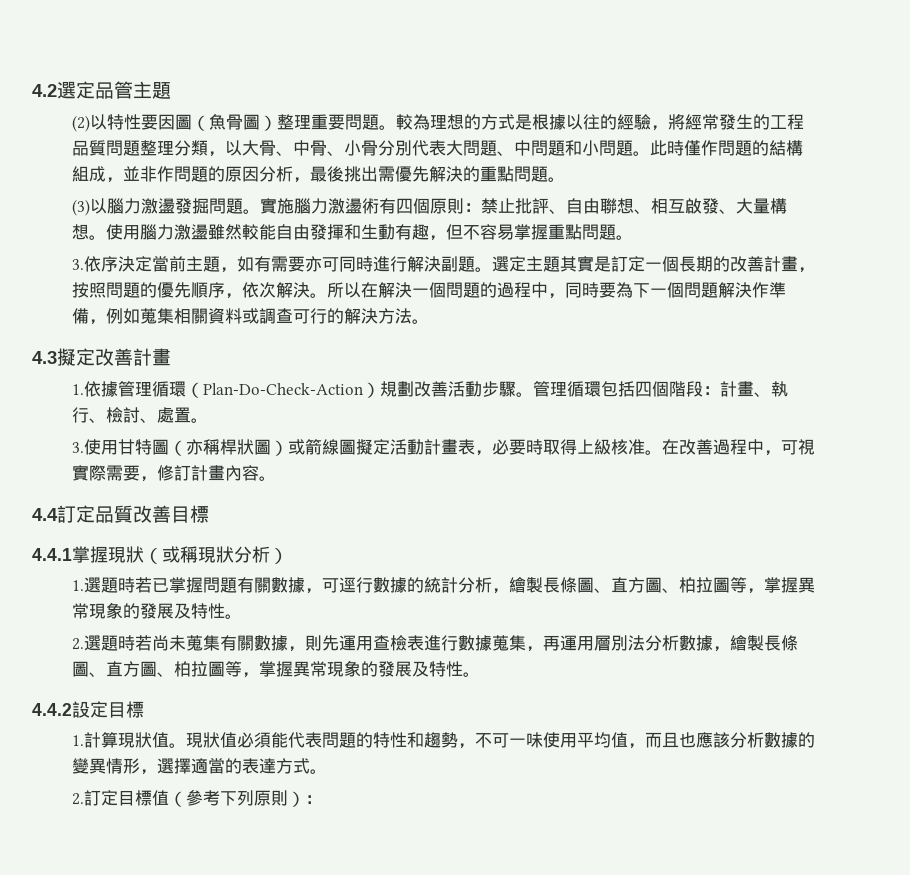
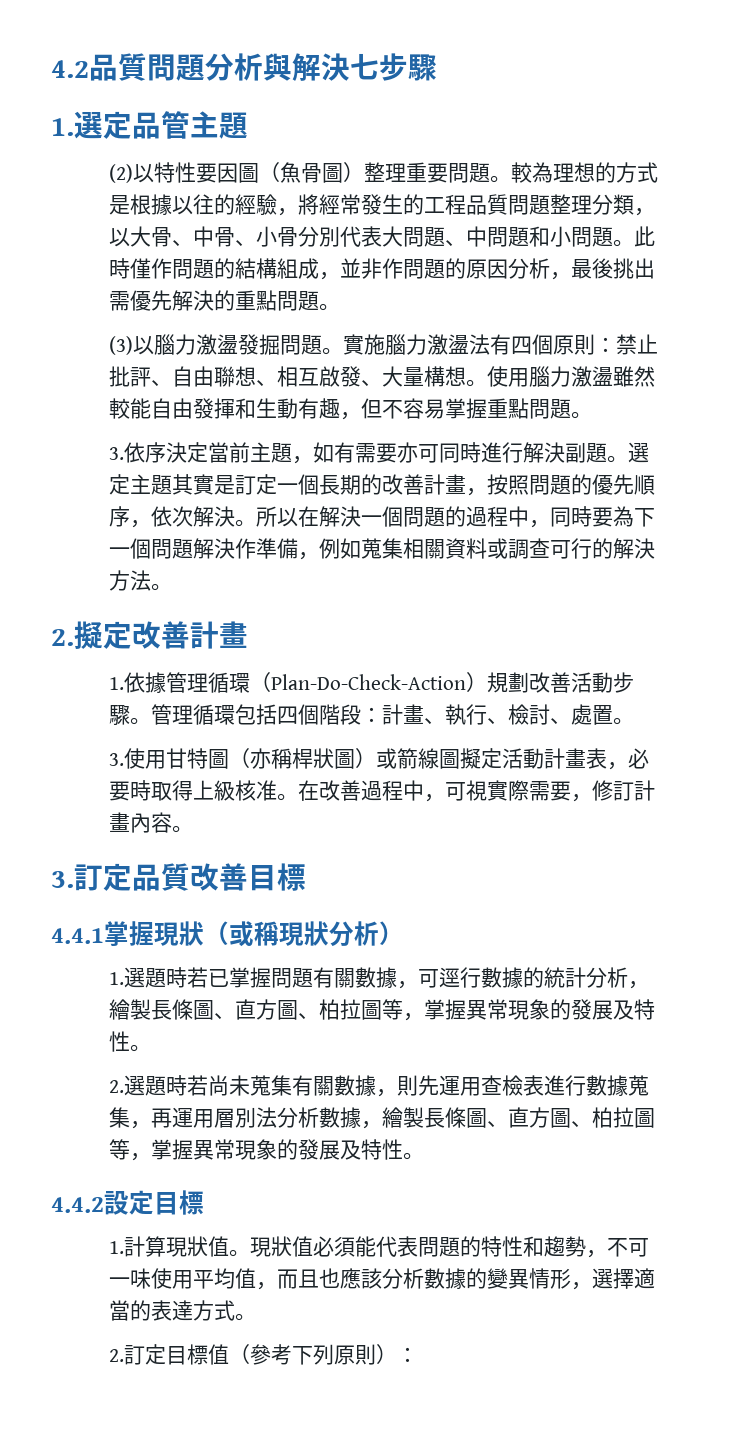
- 4.2選定品管主題
+ 4.2品質問題分析與解決七步驟
+ 1.選定品管主題
- 實施腦力激盪術有四個原則：禁止批評、自由聯想、相互啟發、大量構想。
+ 實施腦力激盪法有四個原則：禁止批評、自由聯想、相互啟發、大量構想。
- 4.3擬定改善計畫
+ 2.擬定改善計畫
- 4.4訂定品質改善目標
+ 3.訂定品質改善目標

